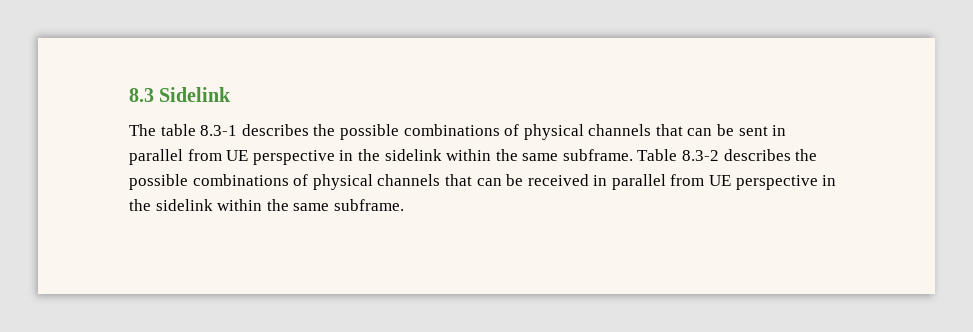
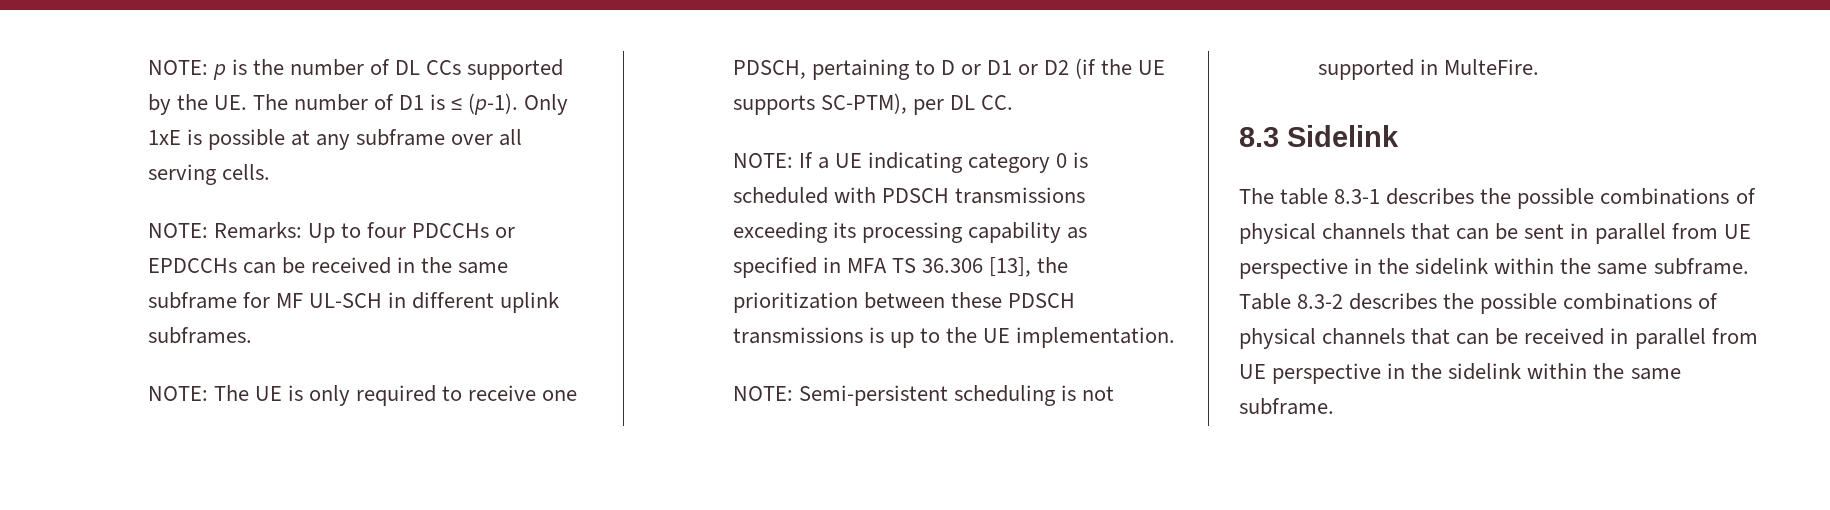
+ NOTE: p is the number of DL CCs supported by the UE. The number of D1 is ≤ (p-1). Only 1xE is possible at any subframe over all serving cells.
+ NOTE: Remarks: Up to four PDCCHs or EPDCCHs can be received in the same subframe for MF UL-SCH in different uplink subframes.
+ NOTE: The UE is only required to receive one PDSCH, pertaining to D or D1 or D2 (if the UE supports SC-PTM), per DL CC.
+ NOTE: If a UE indicating category 0 is scheduled with PDSCH transmissions exceeding its processing capability as specified in MFA TS 36.306 [13], the prioritization between these PDSCH transmissions is up to the UE implementation.
+ NOTE: Semi-persistent scheduling is not supported in MulteFire.

